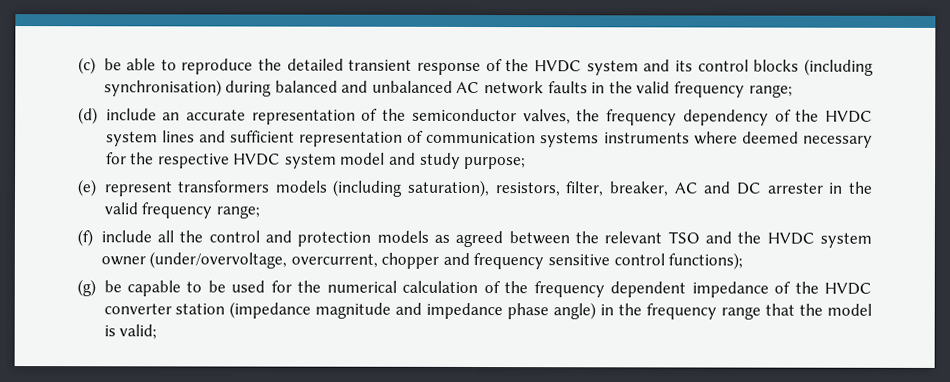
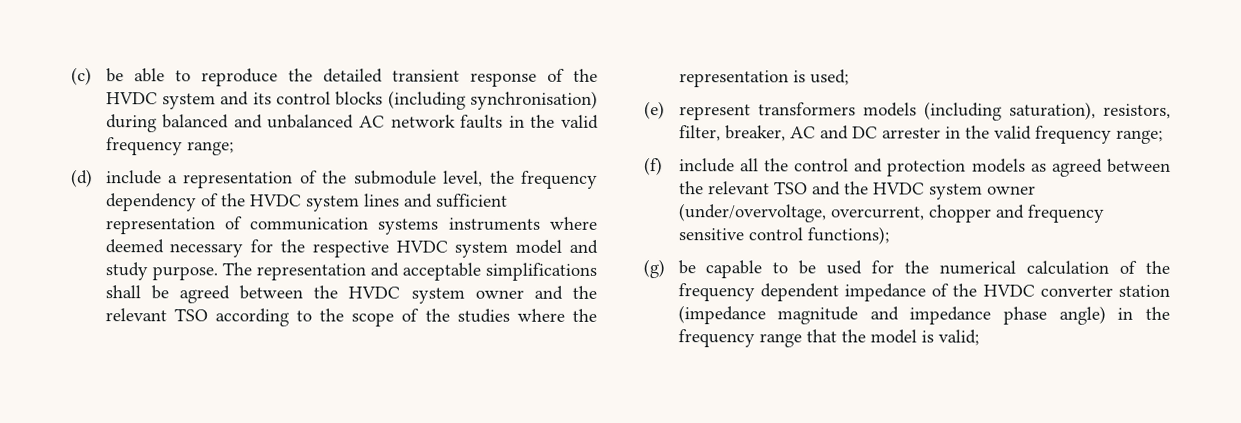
- (d) include an accurate representation of the semiconductor valves, the frequency dependency of the HVDC system lines and sufficient representation of communication systems instruments where deemed necessary for the respective HVDC system model and study purpose;
+ (d) include a representation of the submodule level, the frequency dependency of the HVDC system lines and sufficient representation of communication systems instruments where deemed necessary for the respective HVDC system model and study purpose. The representation and acceptable simplifications shall be agreed between the HVDC system owner and the relevant TSO according to the scope of the studies where the representation is used;

